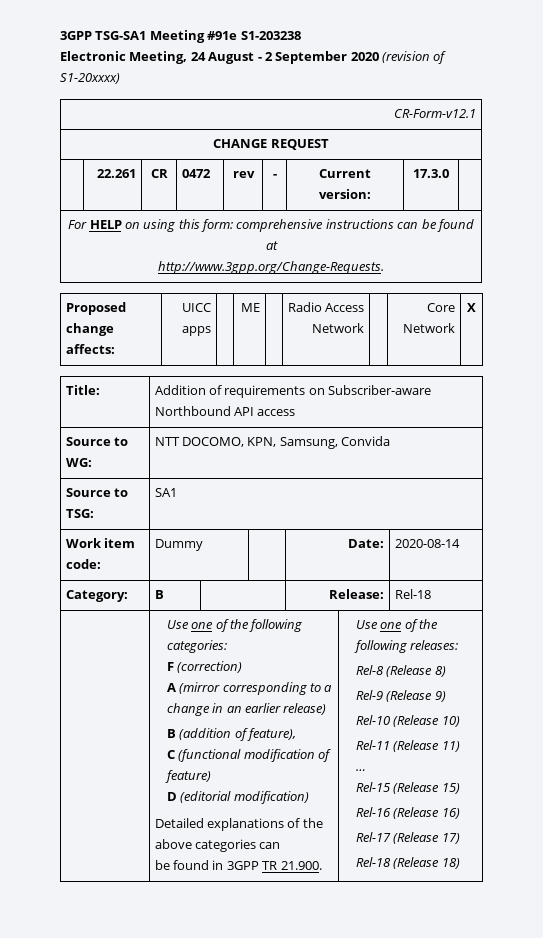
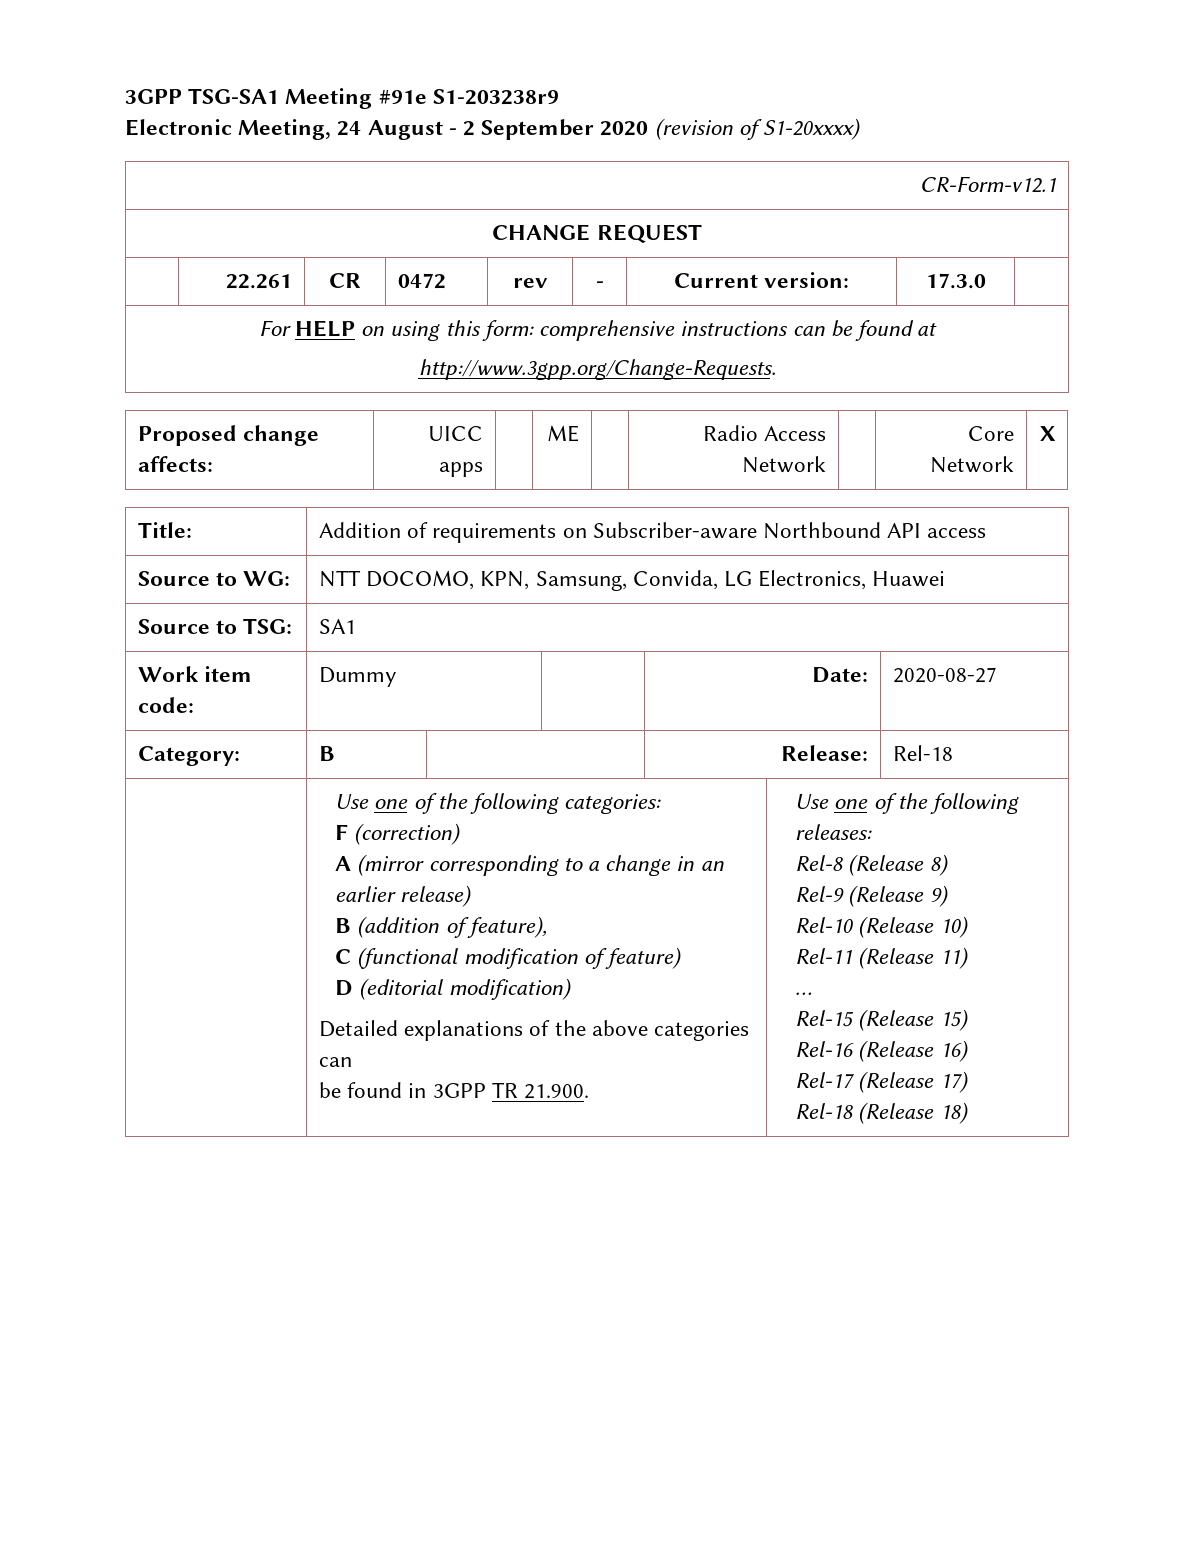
- 3GPP TSG-SA1 Meeting #91e S1-203238
+ 3GPP TSG-SA1 Meeting #91e S1-203238r9
- Source to WG: | NTT DOCOMO, KPN, Samsung, Convida
+ Source to WG: | NTT DOCOMO, KPN, Samsung, Convida, LG Electronics, Huawei
- Work item code: | Dummy | | Date: | 2020-08-14
+ Work item code: | Dummy | | Date: | 2020-08-27

